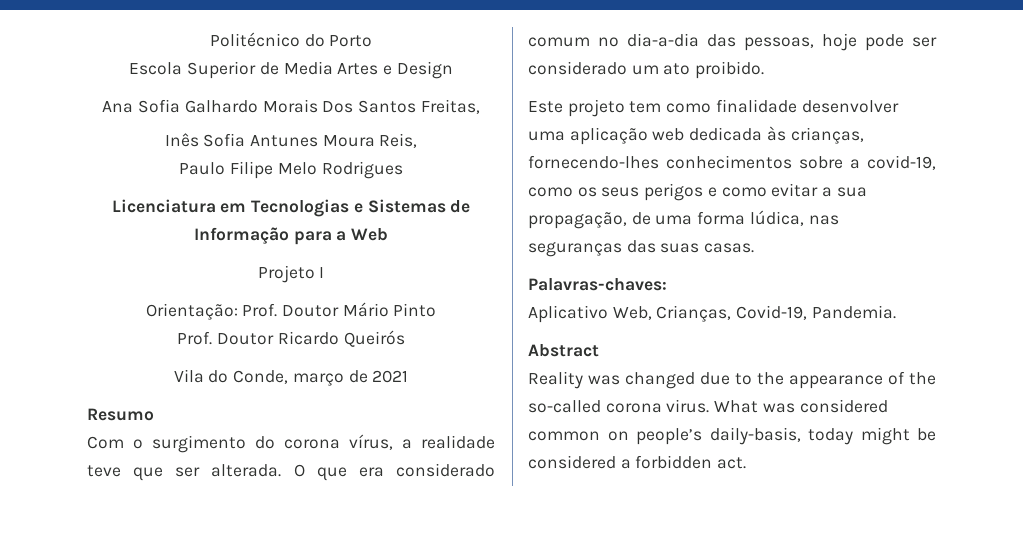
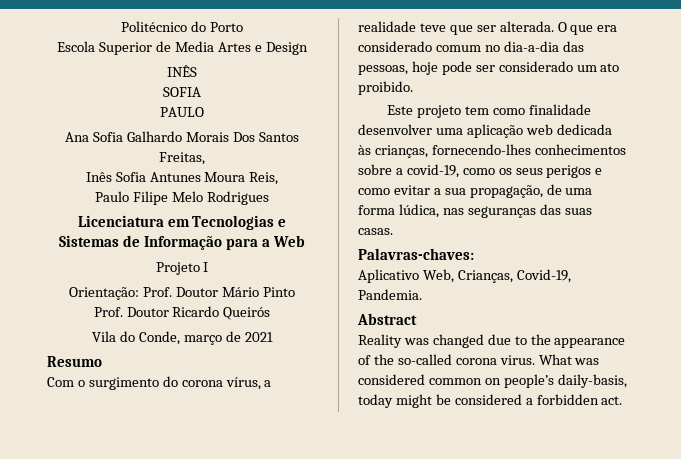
+ INÊS
+ SOFIA
+ PAULO

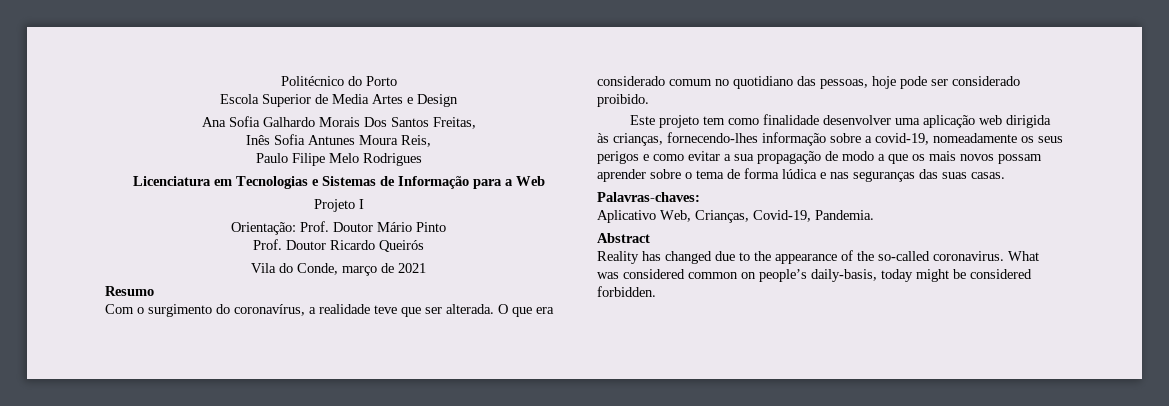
- INÊS
- SOFIA
- PAULO
- Com o surgimento do corona vírus, a realidade teve que ser alterada.
+ Com o surgimento do coronavírus, a realidade teve que ser alterada.
- O que era considerado comum no dia-a-dia das pessoas, hoje pode ser considerado um ato proibido.
+ O que era considerado comum no quotidiano das pessoas, hoje pode ser considerado proibido.
- Este projeto tem como finalidade desenvolver uma aplicação web dedicada às crianças, fornecendo-lhes conhecimentos sobre a covid-19, como os seus perigos e como evitar a sua propagação, de uma forma lúdica, nas seguranças das suas casas.
+ Este projeto tem como finalidade desenvolver uma aplicação web dirigida às crianças, fornecendo-lhes informação sobre a covid-19, nomeadamente os seus perigos e como evitar a sua propagação de modo a que os mais novos possam aprender sobre o tema de forma lúdica e nas seguranças das suas casas.
- Reality was changed due to the appearance of the so-called corona virus.
+ Reality has changed due to the appearance of the so-called coronavirus.
- What was considered common on people’s daily-basis, today might be considered a forbidden act.
+ What was considered common on people’s daily-basis, today might be considered forbidden.

